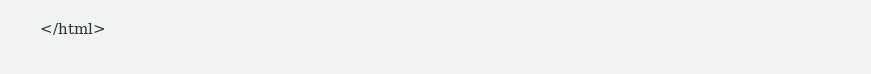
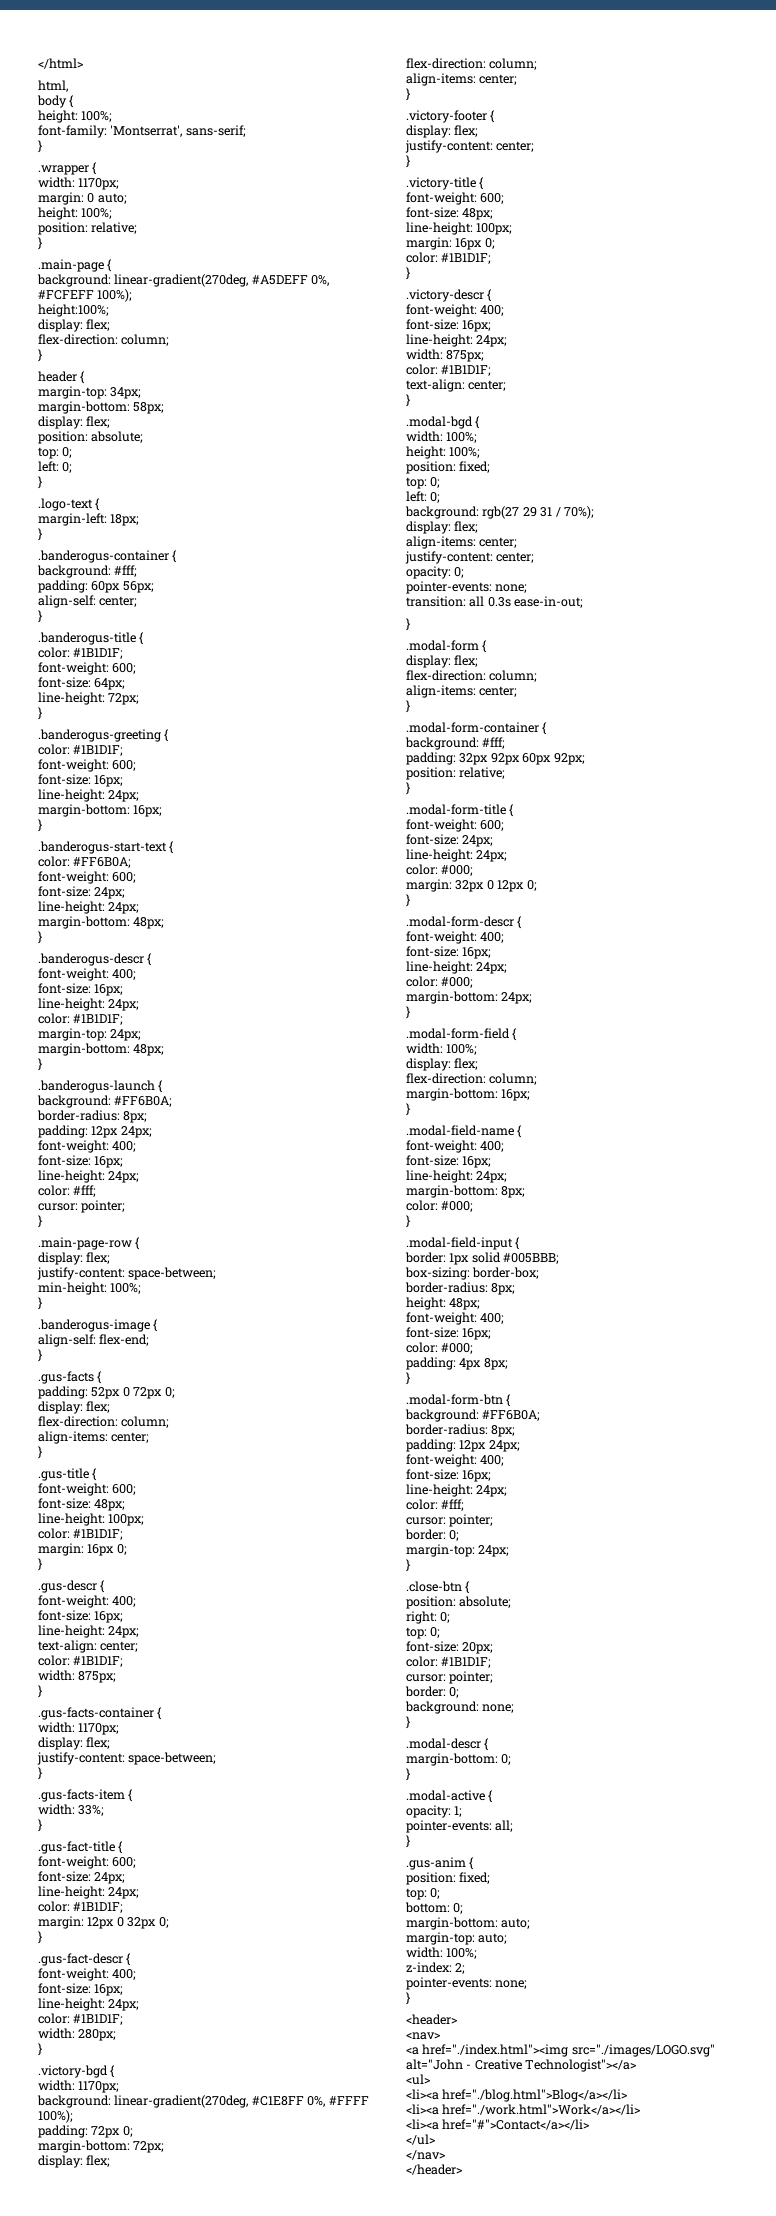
+ html,
+ body {
+ height: 100%;
+ font-family: 'Montserrat', sans-serif;
+ }
+ .wrapper {
+ width: 1170px;
+ margin: 0 auto;
+ height: 100%;
+ position: relative;
+ }
+ .main-page {
+ background: linear-gradient(270deg, #A5DEFF 0%, #FCFEFF 100%);
+ height:100%;
+ display: flex;
+ flex-direction: column;
+ }
+ header {
+ margin-top: 34px;
+ margin-bottom: 58px;
+ display: flex;
+ position: absolute;
+ top: 0;
+ left: 0;
+ }
+ .logo-text {
+ margin-left: 18px;
+ }
+ .banderogus-container {
+ background: #fff;
+ padding: 60px 56px;
+ align-self: center;
+ }
+ .banderogus-title {
+ color: #1B1D1F;
+ font-weight: 600;
+ font-size: 64px;
+ line-height: 72px;
+ }
+ .banderogus-greeting {
+ color: #1B1D1F;
+ font-weight: 600;
+ font-size: 16px;
+ line-height: 24px;
+ margin-bottom: 16px;
+ }
+ .banderogus-start-text {
+ color: #FF6B0A;
+ font-weight: 600;
+ font-size: 24px;
+ line-height: 24px;
+ margin-bottom: 48px;
+ }
+ .banderogus-descr {
+ font-weight: 400;
+ font-size: 16px;
+ line-height: 24px;
+ color: #1B1D1F;
+ margin-top: 24px;
+ margin-bottom: 48px;
+ }
+ .banderogus-launch {
+ background: #FF6B0A;
+ border-radius: 8px;
+ padding: 12px 24px;
+ font-weight: 400;
+ font-size: 16px;
+ line-height: 24px;
+ color: #fff;
+ cursor: pointer;
+ }
+ .main-page-row {
+ display: flex;
+ justify-content: space-between;
+ min-height: 100%;
+ }
+ .banderogus-image {
+ align-self: flex-end;
+ }
+ .gus-facts {
+ padding: 52px 0 72px 0;
+ display: flex;
+ flex-direction: column;
+ align-items: center;
+ }
+ .gus-title {
+ font-weight: 600;
+ font-size: 48px;
+ line-height: 100px;
+ color: #1B1D1F;
+ margin: 16px 0;
+ }
+ .gus-descr {
+ font-weight: 400;
+ font-size: 16px;
+ line-height: 24px;
+ text-align: center;
+ color: #1B1D1F;
+ width: 875px;
+ }
+ .gus-facts-container {
+ width: 1170px;
+ display: flex;
+ justify-content: space-between;
+ }
+ .gus-facts-item {
+ width: 33%;
+ }
+ .gus-fact-title {
+ font-weight: 600;
+ font-size: 24px;
+ line-height: 24px;
+ color: #1B1D1F;
+ margin: 12px 0 32px 0;
+ }
+ .gus-fact-descr {
+ font-weight: 400;
+ font-size: 16px;
+ line-height: 24px;
+ color: #1B1D1F;
+ width: 280px;
+ }
+ .victory-bgd {
+ width: 1170px;
+ background: linear-gradient(270deg, #C1E8FF 0%, #FFFF 100%);
+ padding: 72px 0;
+ margin-bottom: 72px;
+ display: flex;
+ flex-direction: column;
+ align-items: center;
+ }
+ .victory-footer {
+ display: flex;
+ justify-content: center;
+ }
+ .victory-title {
+ font-weight: 600;
+ font-size: 48px;
+ line-height: 100px;
+ margin: 16px 0;
+ color: #1B1D1F;
+ }
+ .victory-descr {
+ font-weight: 400;
+ font-size: 16px;
+ line-height: 24px;
+ width: 875px;
+ color: #1B1D1F;
+ text-align: center;
+ }
+ .modal-bgd {
+ width: 100%;
+ height: 100%;
+ position: fixed;
+ top: 0;
+ left: 0;
+ background: rgb(27 29 31 / 70%);
+ display: flex;
+ align-items: center;
+ justify-content: center;
+ opacity: 0;
+ pointer-events: none;
+ transition: all 0.3s ease-in-out;
+ }
+ .modal-form {
+ display: flex;
+ flex-direction: column;
+ align-items: center;
+ }
+ .modal-form-container {
+ background: #fff;
+ padding: 32px 92px 60px 92px;
+ position: relative;
+ }
+ .modal-form-title {
+ font-weight: 600;
+ font-size: 24px;
+ line-height: 24px;
+ color: #000;
+ margin: 32px 0 12px 0;
+ }
+ .modal-form-descr {
+ font-weight: 400;
+ font-size: 16px;
+ line-height: 24px;
+ color: #000;
+ margin-bottom: 24px;
+ }
+ .modal-form-field {
+ width: 100%;
+ display: flex;
+ flex-direction: column;
+ margin-bottom: 16px;
+ }
+ .modal-field-name {
+ font-weight: 400;
+ font-size: 16px;
+ line-height: 24px;
+ margin-bottom: 8px;
+ color: #000;
+ }
+ .modal-field-input {
+ border: 1px solid #005BBB;
+ box-sizing: border-box;
+ border-radius: 8px;
+ height: 48px;
+ font-weight: 400;
+ font-size: 16px;
+ color: #000;
+ padding: 4px 8px;
+ }
+ .modal-form-btn {
+ background: #FF6B0A;
+ border-radius: 8px;
+ padding: 12px 24px;
+ font-weight: 400;
+ font-size: 16px;
+ line-height: 24px;
+ color: #fff;
+ cursor: pointer;
+ border: 0;
+ margin-top: 24px;
+ }
+ .close-btn {
+ position: absolute;
+ right: 0;
+ top: 0;
+ font-size: 20px;
+ color: #1B1D1F;
+ cursor: pointer;
+ border: 0;
+ background: none;
+ }
+ .modal-descr {
+ margin-bottom: 0;
+ }
+ .modal-active {
+ opacity: 1;
+ pointer-events: all;
+ }
+ .gus-anim {
+ position: fixed;
+ top: 0;
+ bottom: 0;
+ margin-bottom: auto;
+ margin-top: auto;
+ width: 100%;
+ z-index: 2;
+ pointer-events: none;
+ }
+ <header>
+ <nav>
+ <a href="./index.html"><img src="./images/LOGO.svg" alt="John - Creative Technologist"></a>
+ <ul>
+ <li><a href="./blog.html">Blog</a></li>
+ <li><a href="./work.html">Work</a></li>
+ <li><a href="#">Contact</a></li>
+ </ul>
+ </nav>
+ </header>

